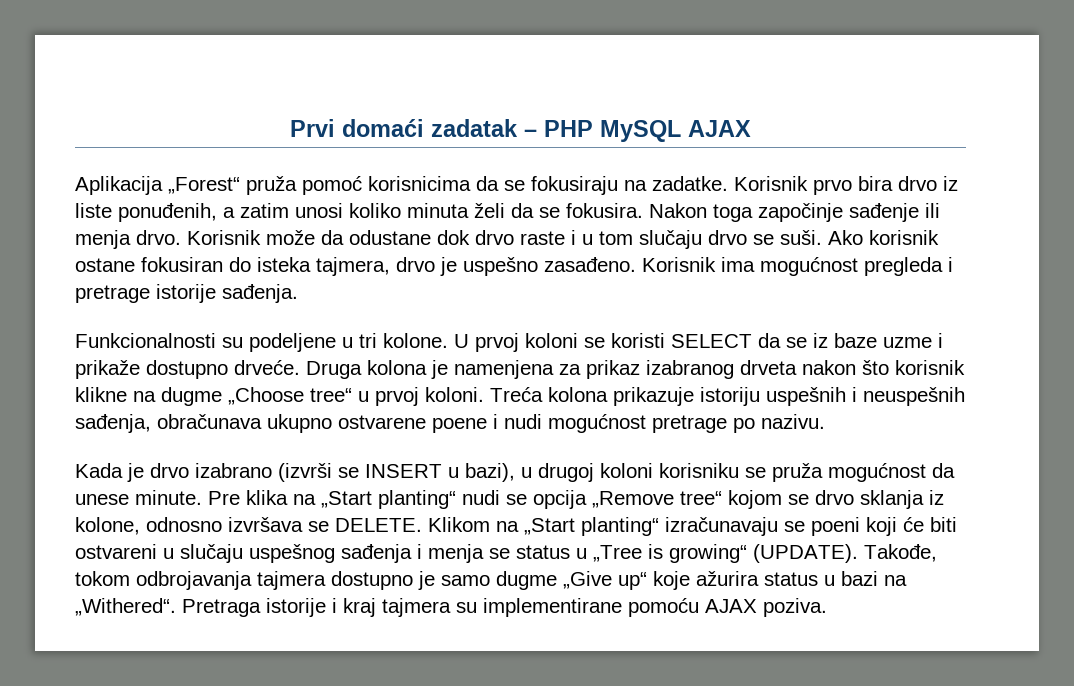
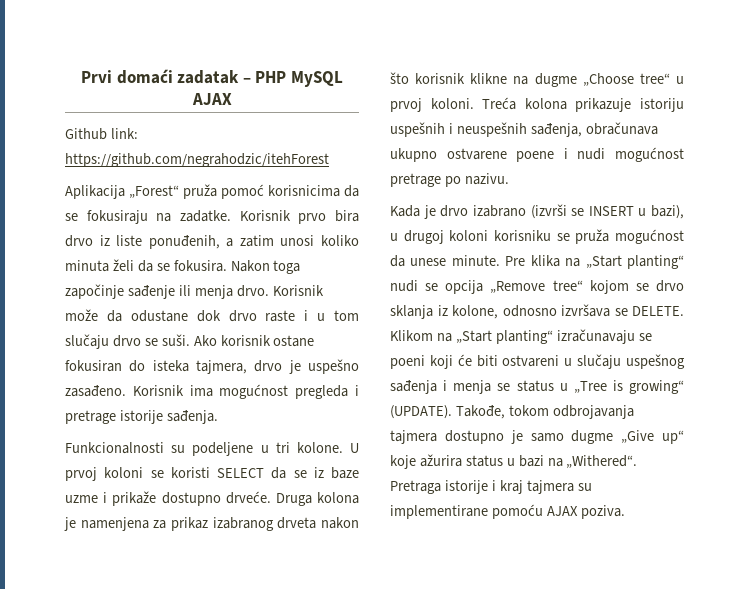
+ Github link: https://github.com/negrahodzic/itehForest

